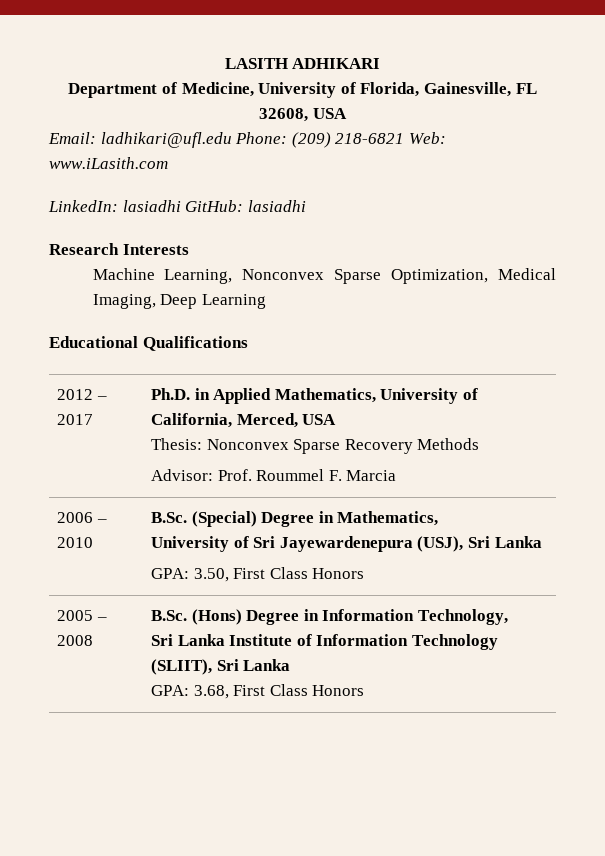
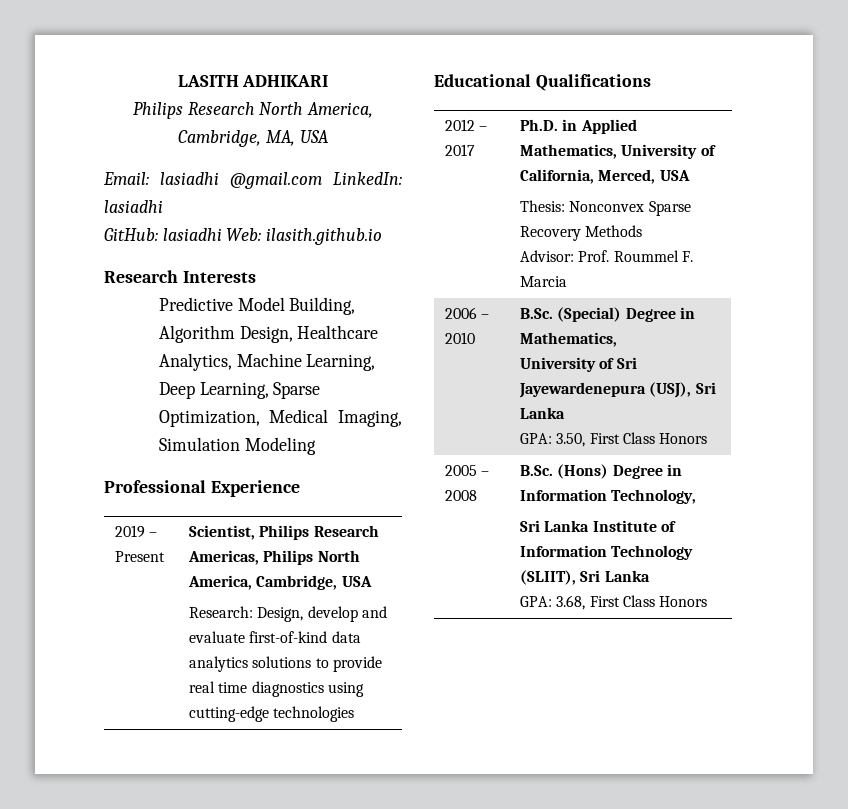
- Department of Medicine, University of Florida, Gainesville, FL 32608, USA
- Email: ladhikari@ufl.edu Phone: (209) 218-6821 Web: www.iLasith.com
- LinkedIn: lasiadhi GitHub: lasiadhi
+ Philips Research North America, Cambridge, MA, USA
+ Email: lasiadhi @gmail.com LinkedIn: lasiadhi
+ GitHub: lasiadhi Web: ilasith.github.io
- Machine Learning, Nonconvex Sparse Optimization, Medical Imaging, Deep Learning
+ Predictive Model Building, Algorithm Design, Healthcare Analytics, Machine Learning, Deep Learning, Sparse Optimization, Medical Imaging, Simulation Modeling
+ Professional Experience
+ 2019 – Present | Scientist, Philips Research Americas, Philips North America, Cambridge, USA
+ Research: Design, develop and evaluate first-of-kind data analytics solutions to provide real time diagnostics using cutting-edge technologies

